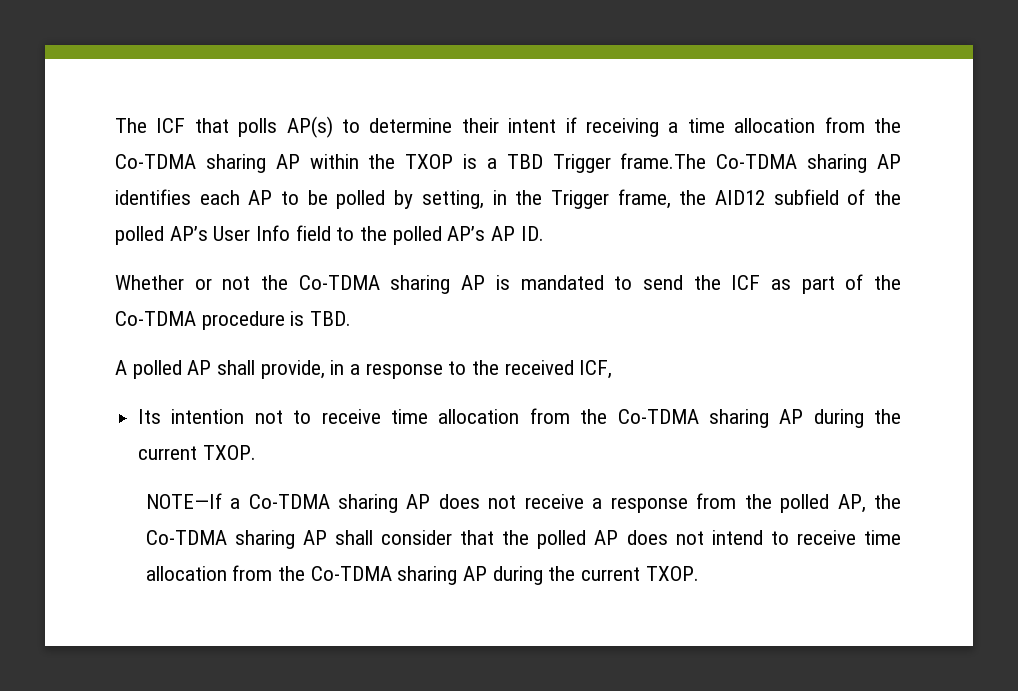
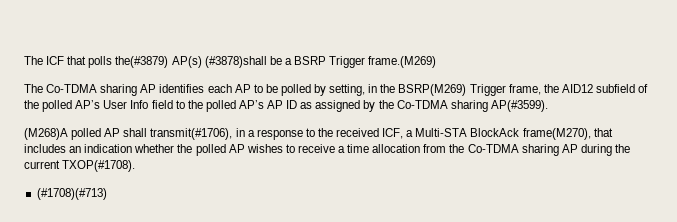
- The ICF that polls AP(s) to determine their intent if receiving a time allocation from the Co-TDMA sharing AP within the TXOP is a TBD Trigger frame.The Co-TDMA sharing AP identifies each AP to be polled by setting, in the Trigger frame, the AID12 subfield of the polled AP’s User Info field to the polled AP’s AP ID.
- Whether or not the Co-TDMA sharing AP is mandated to send the ICF as part of the Co-TDMA procedure is TBD.
- A polled AP shall provide, in a response to the received ICF,
- Its intention not to receive time allocation from the Co-TDMA sharing AP during the current TXOP.
- NOTE—If a Co-TDMA sharing AP does not receive a response from the polled AP, the Co-TDMA sharing AP shall consider that the polled AP does not intend to receive time allocation from the Co-TDMA sharing AP during the current TXOP.
+ The ICF that polls the(#3879) AP(s) (#3878)shall be a BSRP Trigger frame.(M269)
+ The Co-TDMA sharing AP identifies each AP to be polled by setting, in the BSRP(M269) Trigger frame, the AID12 subfield of the polled AP’s User Info field to the polled AP’s AP ID as assigned by the Co-TDMA sharing AP(#3599).
+ (M268)A polled AP shall transmit(#1706), in a response to the received ICF, a Multi-STA BlockAck frame(M270), that includes an indication whether the polled AP wishes to receive a time allocation from the Co-TDMA sharing AP during the current TXOP(#1708).
+ (#1708)(#713)

